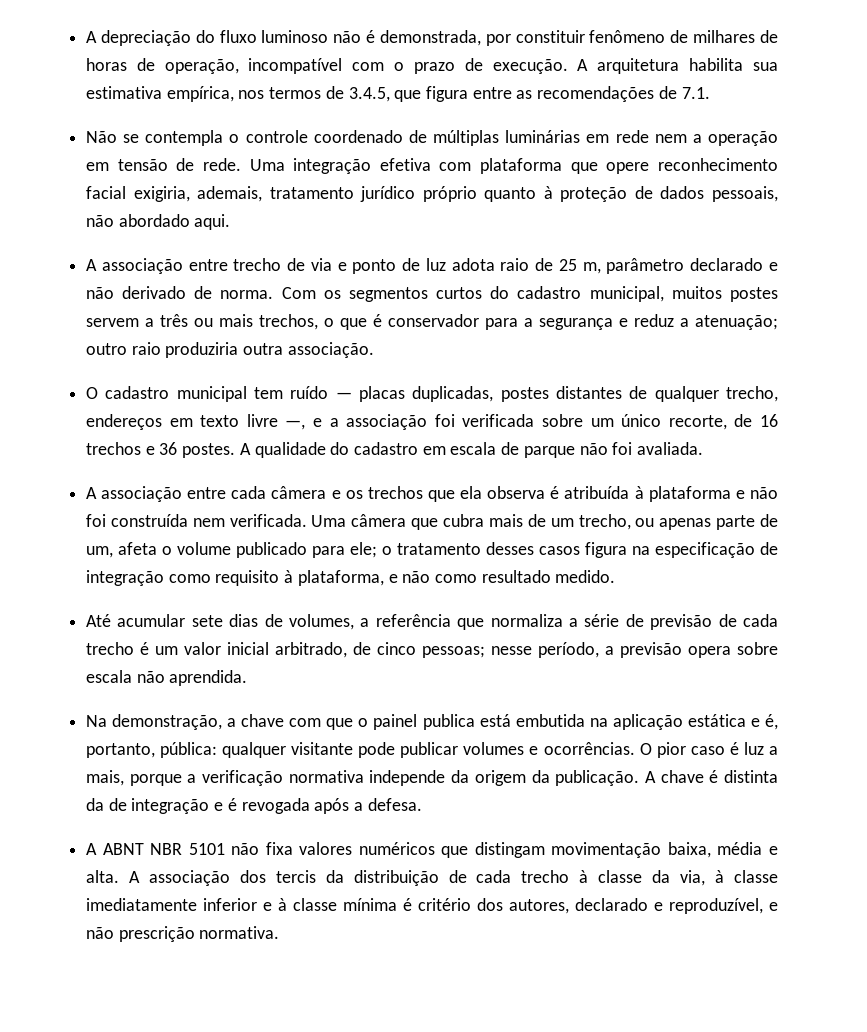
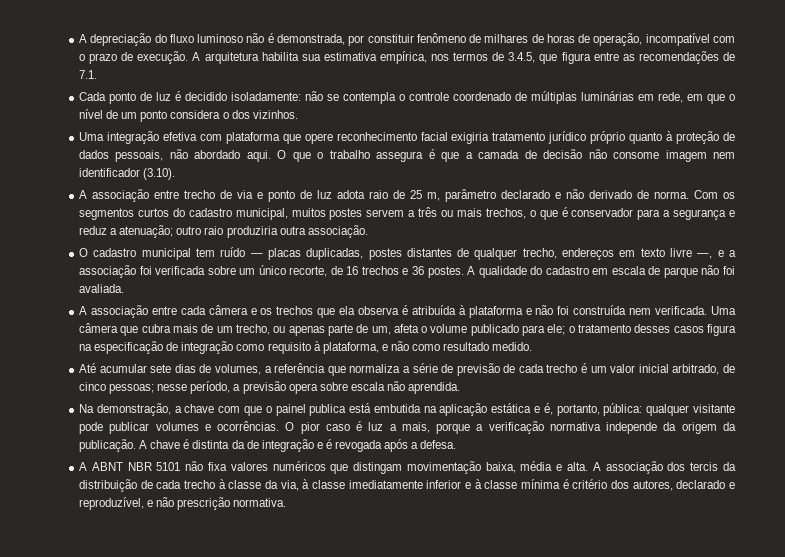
- Não se contempla o controle coordenado de múltiplas luminárias em rede nem a operação em tensão de rede. Uma integração efetiva com plataforma que opere reconhecimento facial exigiria, ademais, tratamento jurídico próprio quanto à proteção de dados pessoais, não abordado aqui.
+ Cada ponto de luz é decidido isoladamente: não se contempla o controle coordenado de múltiplas luminárias em rede, em que o nível de um ponto considera o dos vizinhos.
+ Uma integração efetiva com plataforma que opere reconhecimento facial exigiria tratamento jurídico próprio quanto à proteção de dados pessoais, não abordado aqui. O que o trabalho assegura é que a camada de decisão não consome imagem nem identificador (3.10).

